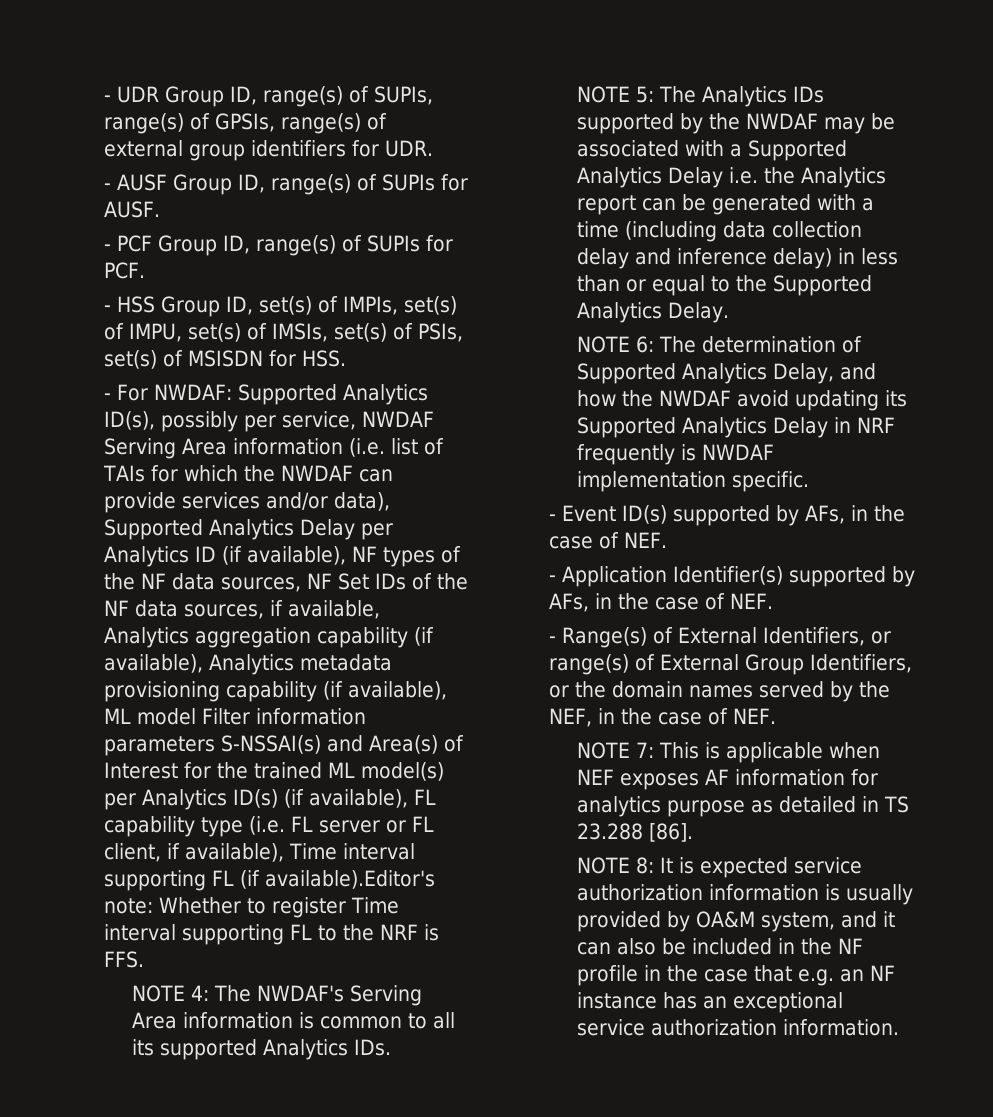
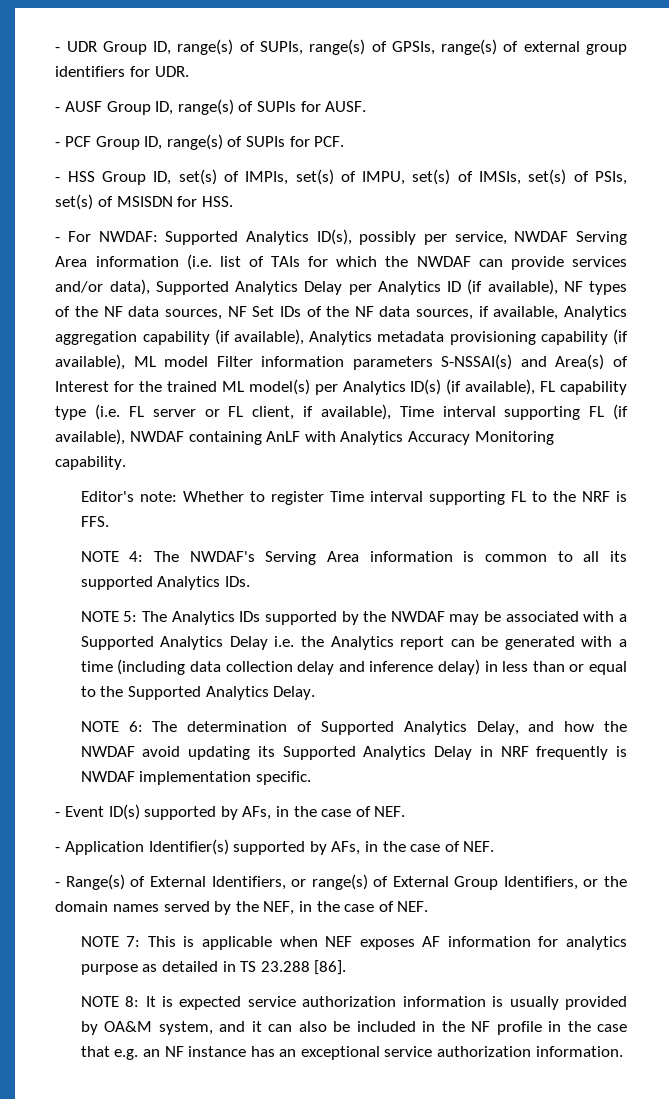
- Supported Analytics ID(s), possibly per service, NWDAF Serving Area information (i.e. list of TAIs for which the NWDAF can provide services and/or data), Supported Analytics Delay per Analytics ID (if available), NF types of the NF data sources, NF Set IDs of the NF data sources, if available, Analytics aggregation capability (if available), Analytics metadata provisioning capability (if available), ML model Filter information parameters S-NSSAI(s) and Area(s) of Interest for the trained ML model(s) per Analytics ID(s) (if available), FL capability type (i.e. FL server or FL client, if available), Time interval supporting FL (if available).Editor's note:
+ Supported Analytics ID(s), possibly per service, NWDAF Serving Area information (i.e. list of TAIs for which the NWDAF can provide services and/or data), Supported Analytics Delay per Analytics ID (if available), NF types of the NF data sources, NF Set IDs of the NF data sources, if available, Analytics aggregation capability (if available), Analytics metadata provisioning capability (if available), ML model Filter information parameters S-NSSAI(s) and Area(s) of Interest for the trained ML model(s) per Analytics ID(s) (if available), FL capability type (i.e. FL server or FL client, if available), Time interval supporting FL (if available), NWDAF containing AnLF with Analytics Accuracy Monitoring capability.
+ Editor's note:

